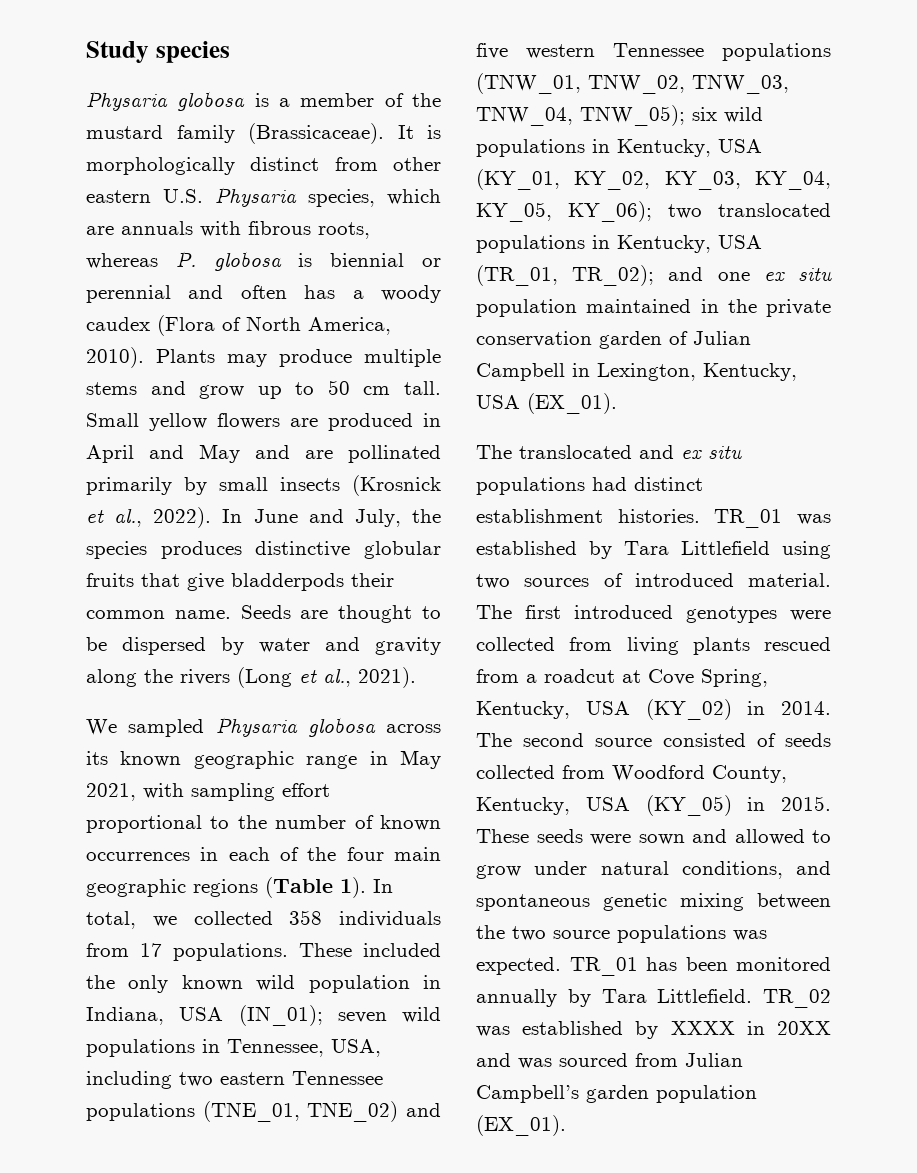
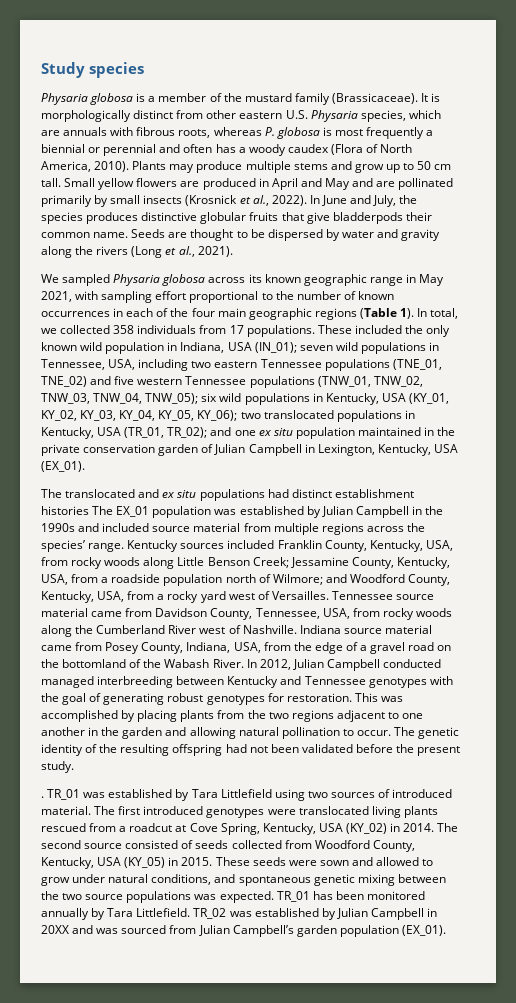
- It is morphologically distinct from other eastern U.S. Physaria species, which are annuals with fibrous roots, whereas P. globosa is biennial or perennial and often has a woody caudex (Flora of North America, 2010).
+ It is morphologically distinct from other eastern U.S. Physaria species, which are annuals with fibrous roots, whereas P. globosa is most frequently a biennial or perennial and often has a woody caudex (Flora of North America, 2010).
- The translocated and ex situ populations had distinct establishment histories.
+ The translocated and ex situ populations had distinct establishment histories The EX_01 population was established by Julian Campbell in the 1990s and included source material from multiple regions across the species’ range. Kentucky sources included Franklin County, Kentucky, USA, from rocky woods along Little Benson Creek; Jessamine County, Kentucky, USA, from a roadside population north of Wilmore; and Woodford County, Kentucky, USA, from a rocky yard west of Versailles. Tennessee source material came from Davidson County, Tennessee, USA, from rocky woods along the Cumberland River west of Nashville. Indiana source material came from Posey County, Indiana, USA, from the edge of a gravel road on the bottomland of the Wabash River. In 2012, Julian Campbell conducted managed interbreeding between Kentucky and Tennessee genotypes with the goal of generating robust genotypes for restoration. This was accomplished by placing plants from the two regions adjacent to one another in the garden and allowing natural pollination to occur. The genetic identity of the resulting offspring had not been validated before the present study.
+ .
- The first introduced genotypes were collected from living plants rescued from a roadcut at Cove Spring, Kentucky, USA (KY_02) in 2014.
+ The first introduced genotypes were translocated living plants rescued from a roadcut at Cove Spring, Kentucky, USA (KY_02) in 2014.
- TR_02 was established by XXXX in 20XX and was sourced from Julian Campbell’s garden population (EX_01).
+ TR_02 was established by Julian Campbell in 20XX and was sourced from Julian Campbell’s garden population (EX_01).

